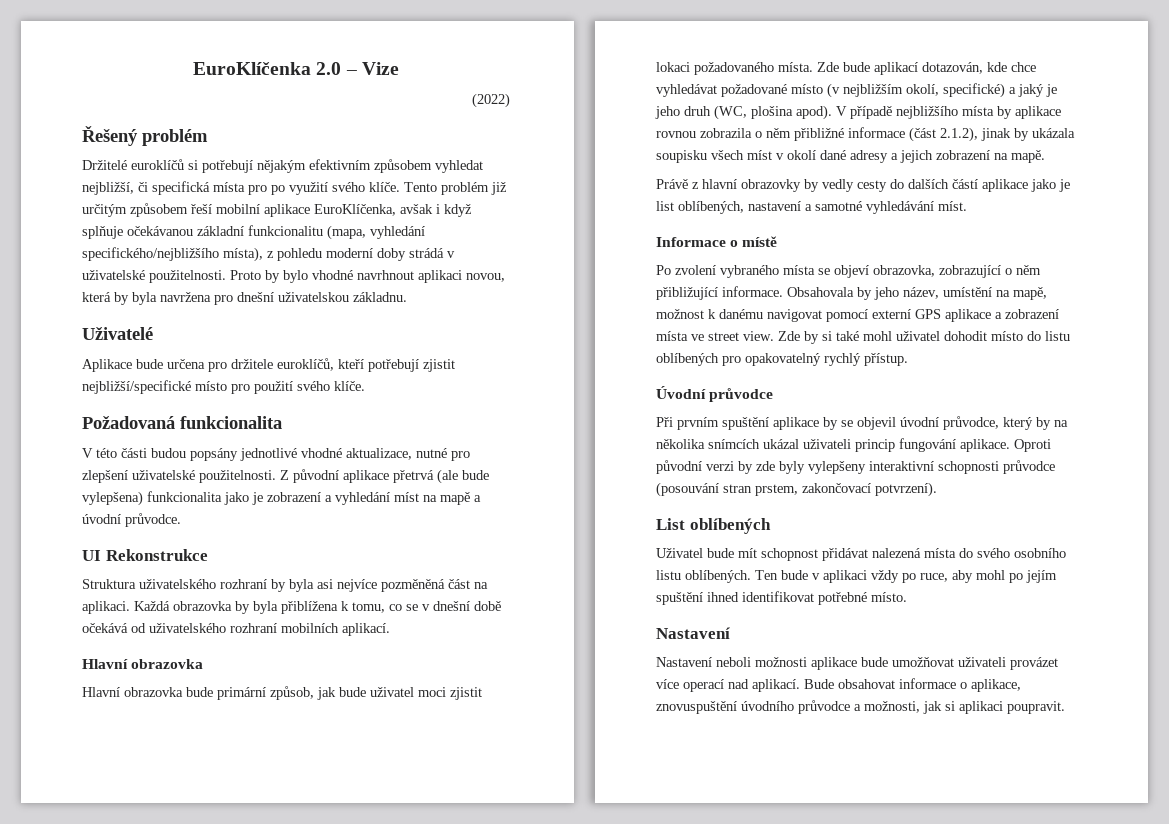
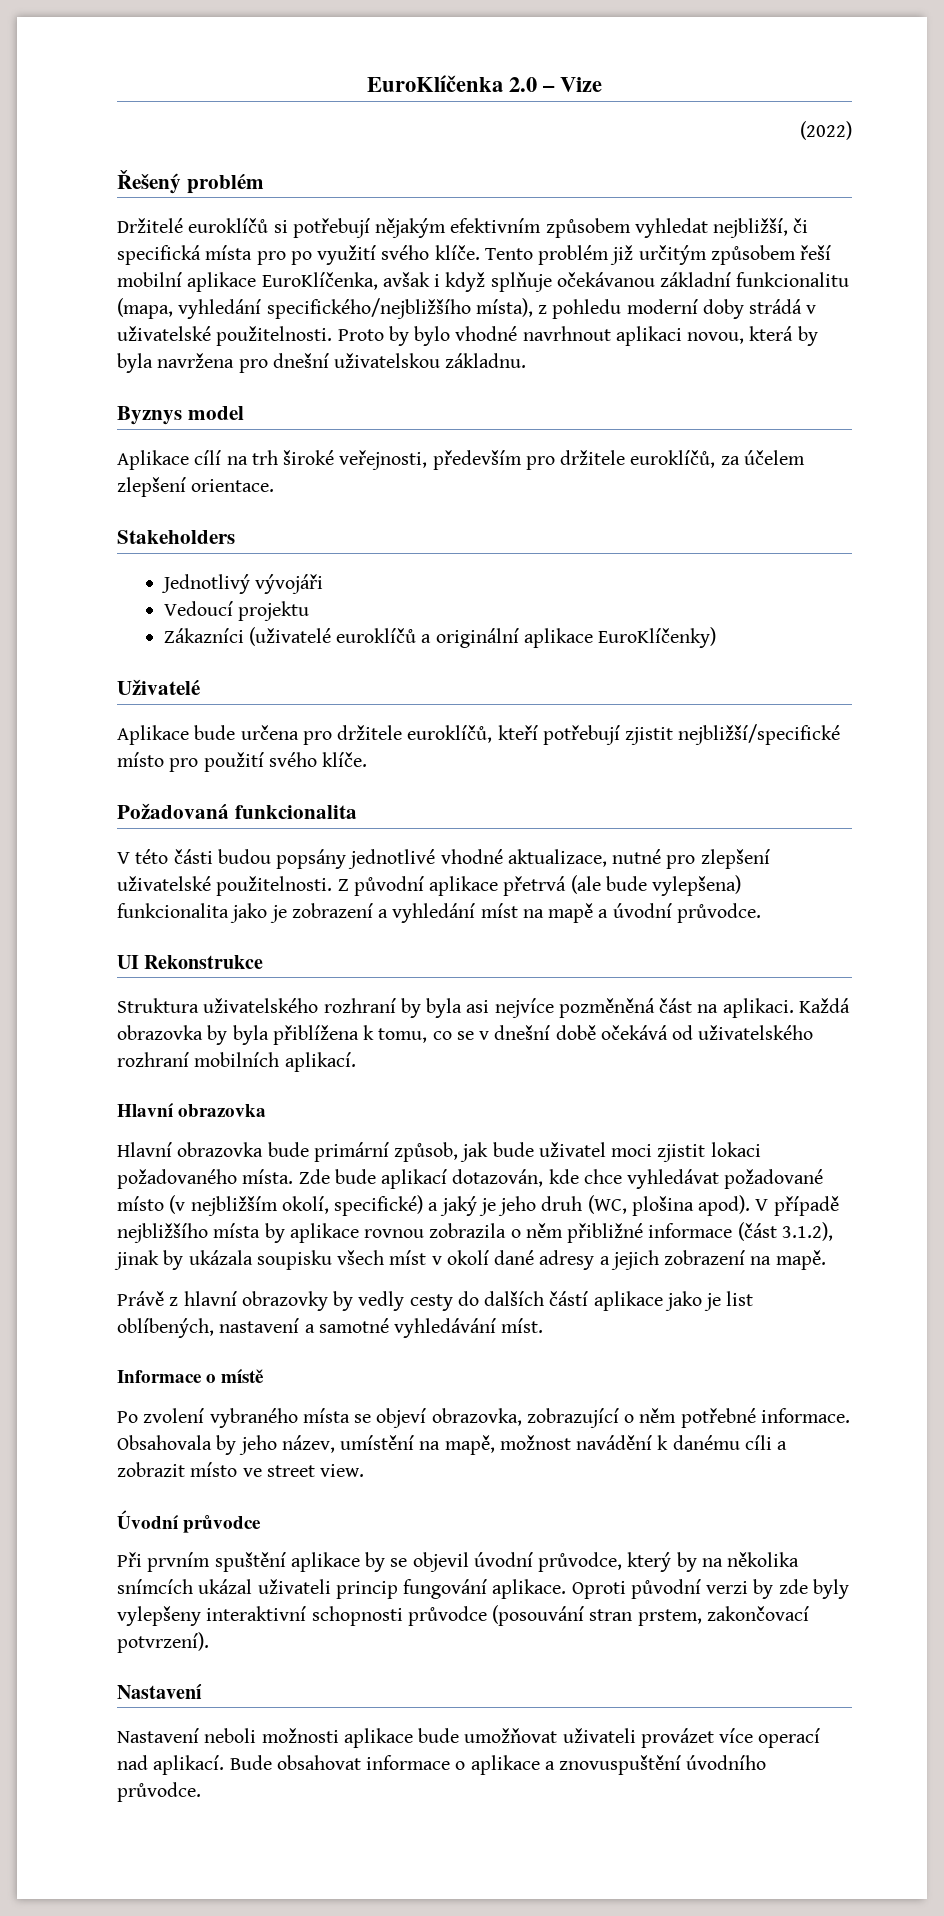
+ Byznys model
+ Aplikace cílí na trh široké veřejnosti, především pro držitele euroklíčů, za účelem zlepšení orientace.
+ Stakeholders
+ Jednotlivý vývojáři
+ Vedoucí projektu
+ Zákazníci (uživatelé euroklíčů a originální aplikace EuroKlíčenky)
- V případě nejbližšího místa by aplikace rovnou zobrazila o něm přibližné informace (část 2.1.2), jinak by ukázala soupisku všech míst v okolí dané adresy a jejich zobrazení na mapě.
+ V případě nejbližšího místa by aplikace rovnou zobrazila o něm přibližné informace (část 3.1.2), jinak by ukázala soupisku všech míst v okolí dané adresy a jejich zobrazení na mapě.
- Po zvolení vybraného místa se objeví obrazovka, zobrazující o něm přibližující informace.
+ Po zvolení vybraného místa se objeví obrazovka, zobrazující o něm potřebné informace.
- Obsahovala by jeho název, umístění na mapě, možnost k danému navigovat pomocí externí GPS aplikace a zobrazení místa ve street view. Zde by si také mohl uživatel dohodit místo do listu oblíbených pro opakovatelný rychlý přístup.
+ Obsahovala by jeho název, umístění na mapě, možnost navádění k danému cíli a zobrazit místo ve street view.
- List oblíbených
- Uživatel bude mít schopnost přidávat nalezená místa do svého osobního listu oblíbených. Ten bude v aplikaci vždy po ruce, aby mohl po jejím spuštění ihned identifikovat potřebné místo.
- Bude obsahovat informace o aplikace, znovuspuštění úvodního průvodce a možnosti, jak si aplikaci poupravit.
+ Bude obsahovat informace o aplikace a znovuspuštění úvodního průvodce.

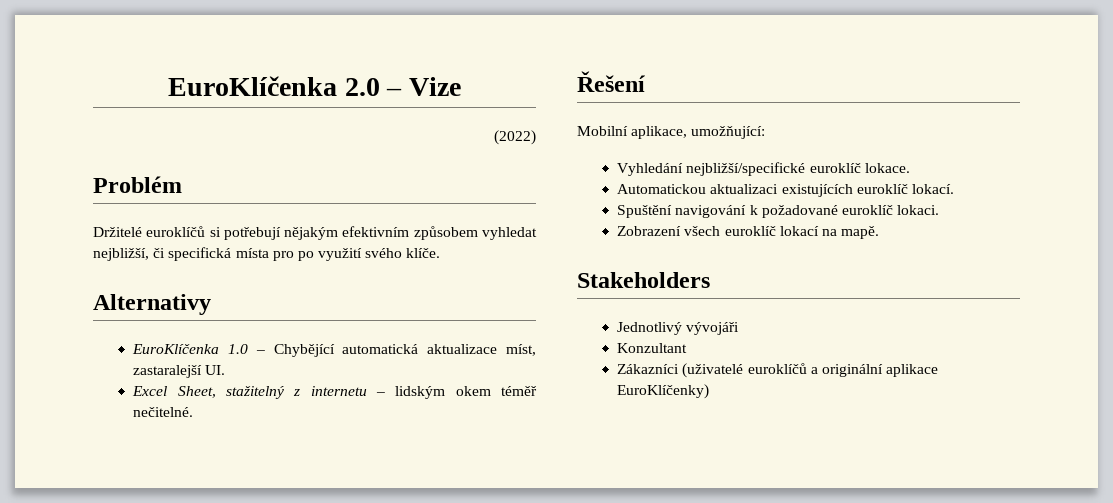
- Řešený problém
+ Problém
- Držitelé euroklíčů si potřebují nějakým efektivním způsobem vyhledat nejbližší, či specifická místa pro po využití svého klíče. Tento problém již určitým způsobem řeší mobilní aplikace EuroKlíčenka, avšak i když splňuje očekávanou základní funkcionalitu (mapa, vyhledání specifického/nejbližšího místa), z pohledu moderní doby strádá v uživatelské použitelnosti. Proto by bylo vhodné navrhnout aplikaci novou, která by byla navržena pro dnešní uživatelskou základnu.
- Byznys model
- Aplikace cílí na trh široké veřejnosti, především pro držitele euroklíčů, za účelem zlepšení orientace.
+ Držitelé euroklíčů si potřebují nějakým efektivním způsobem vyhledat nejbližší, či specifická místa pro po využití svého klíče.
+ Alternativy
+ EuroKlíčenka 1.0 – Chybějící automatická aktualizace míst, zastaralejší UI.
+ Excel Sheet, stažitelný z internetu – lidským okem téměř nečitelné.
+ Řešení
+ Mobilní aplikace, umožňující:
+ Vyhledání nejbližší/specifické euroklíč lokace.
+ Automatickou aktualizaci existujících euroklíč lokací.
+ Spuštění navigování k požadované euroklíč lokaci.
+ Zobrazení všech euroklíč lokací na mapě.
- Vedoucí projektu
+ Konzultant
- Uživatelé
- Aplikace bude určena pro držitele euroklíčů, kteří potřebují zjistit nejbližší/specifické místo pro použití svého klíče.
- Požadovaná funkcionalita
- V této části budou popsány jednotlivé vhodné aktualizace, nutné pro zlepšení uživatelské použitelnosti. Z původní aplikace přetrvá (ale bude vylepšena) funkcionalita jako je zobrazení a vyhledání míst na mapě a úvodní průvodce.
- UI Rekonstrukce
- Struktura uživatelského rozhraní by byla asi nejvíce pozměněná část na aplikaci. Každá obrazovka by byla přiblížena k tomu, co se v dnešní době očekává od uživatelského rozhraní mobilních aplikací.
- Hlavní obrazovka
- Hlavní obrazovka bude primární způsob, jak bude uživatel moci zjistit lokaci požadovaného místa. Zde bude aplikací dotazován, kde chce vyhledávat požadované místo (v nejbližším okolí, specifické) a jaký je jeho druh (WC, plošina apod). V případě nejbližšího místa by aplikace rovnou zobrazila o něm přibližné informace (část 3.1.2), jinak by ukázala soupisku všech míst v okolí dané adresy a jejich zobrazení na mapě.
- Právě z hlavní obrazovky by vedly cesty do dalších částí aplikace jako je list oblíbených, nastavení a samotné vyhledávání míst.
- Informace o místě
- Po zvolení vybraného místa se objeví obrazovka, zobrazující o něm potřebné informace. Obsahovala by jeho název, umístění na mapě, možnost navádění k danému cíli a zobrazit místo ve street view.
- Úvodní průvodce
- Při prvním spuštění aplikace by se objevil úvodní průvodce, který by na několika snímcích ukázal uživateli princip fungování aplikace. Oproti původní verzi by zde byly vylepšeny interaktivní schopnosti průvodce (posouvání stran prstem, zakončovací potvrzení).
- Nastavení
- Nastavení neboli možnosti aplikace bude umožňovat uživateli provázet více operací nad aplikací. Bude obsahovat informace o aplikace a znovuspuštění úvodního průvodce.

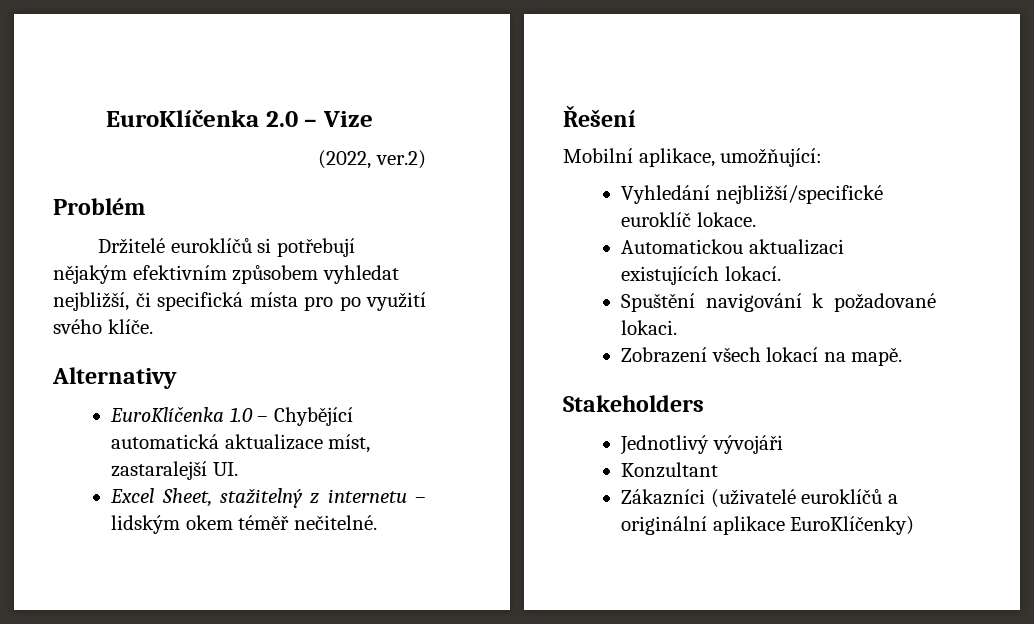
- (2022)
+ (2022, ver.2)
- Automatickou aktualizaci existujících euroklíč lokací.
+ Automatickou aktualizaci existujících lokací.
- Spuštění navigování k požadované euroklíč lokaci.
+ Spuštění navigování k požadované lokaci.
- Zobrazení všech euroklíč lokací na mapě.
+ Zobrazení všech lokací na mapě.

